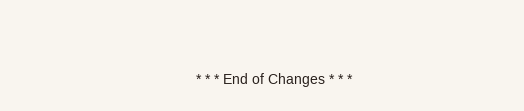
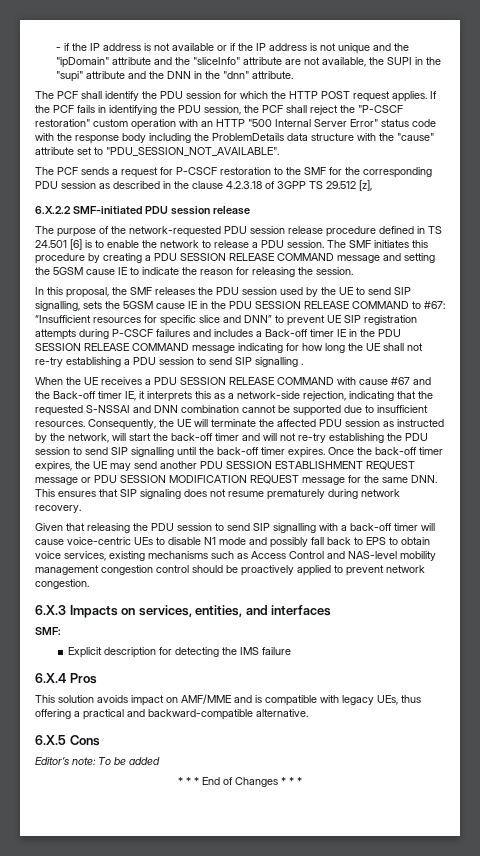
+ - if the IP address is not available or if the IP address is not unique and the "ipDomain" attribute and the "sliceInfo" attribute are not available, the SUPI in the "supi" attribute and the DNN in the "dnn" attribute.
+ The PCF shall identify the PDU session for which the HTTP POST request applies. If the PCF fails in identifying the PDU session, the PCF shall reject the "P-CSCF restoration" custom operation with an HTTP "500 Internal Server Error" status code with the response body including the ProblemDetails data structure with the "cause" attribute set to "PDU_SESSION_NOT_AVAILABLE".
+ The PCF sends a request for P-CSCF restoration to the SMF for the corresponding PDU session as described in the clause 4.2.3.18 of 3GPP TS 29.512 [z],
+ 6.X.2.2 SMF-initiated PDU session release
+ The purpose of the network-requested PDU session release procedure defined in TS 24.501 [6] is to enable the network to release a PDU session. The SMF initiates this procedure by creating a PDU SESSION RELEASE COMMAND message and setting the 5GSM cause IE to indicate the reason for releasing the session.
+ In this proposal, the SMF releases the PDU session used by the UE to send SIP signalling, sets the 5GSM cause IE in the PDU SESSION RELEASE COMMAND to #67: “Insufficient resources for specific slice and DNN” to prevent UE SIP registration attempts during P-CSCF failures and includes a Back-off timer IE in the PDU SESSION RELEASE COMMAND message indicating for how long the UE shall not re-try establishing a PDU session to send SIP signalling .
+ When the UE receives a PDU SESSION RELEASE COMMAND with cause #67 and the Back-off timer IE, it interprets this as a network-side rejection, indicating that the requested S-NSSAI and DNN combination cannot be supported due to insufficient resources. Consequently, the UE will terminate the affected PDU session as instructed by the network, will start the back-off timer and will not re-try establishing the PDU session to send SIP signalling until the back-off timer expires. Once the back-off timer expires, the UE may send another PDU SESSION ESTABLISHMENT REQUEST message or PDU SESSION MODIFICATION REQUEST message for the same DNN. This ensures that SIP signaling does not resume prematurely during network recovery.
+ Given that releasing the PDU session to send SIP signalling with a back-off timer will cause voice-centric UEs to disable N1 mode and possibly fall back to EPS to obtain voice services, existing mechanisms such as Access Control and NAS-level mobility management congestion control should be proactively applied to prevent network congestion.
+ 6.X.3 Impacts on services, entities, and interfaces
+ SMF:
+ Explicit description for detecting the IMS failure
+ 6.X.4 Pros
+ This solution avoids impact on AMF/MME and is compatible with legacy UEs, thus offering a practical and backward-compatible alternative.
+ 6.X.5 Cons
+ Editor’s note: To be added

